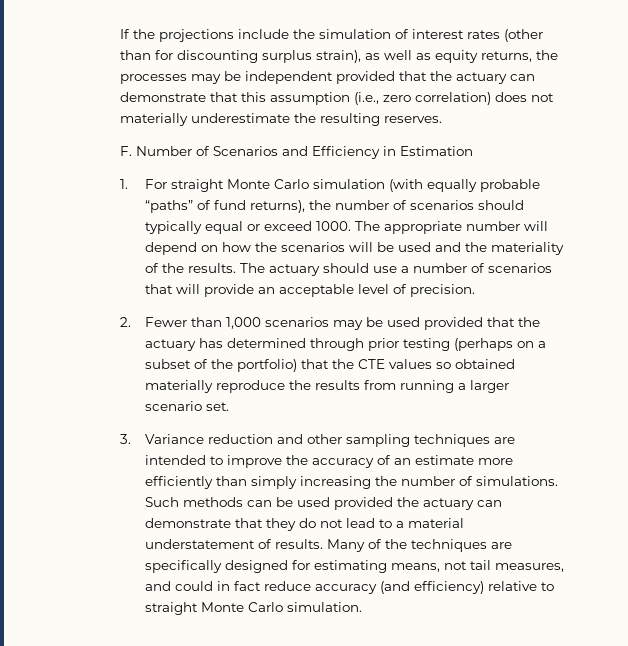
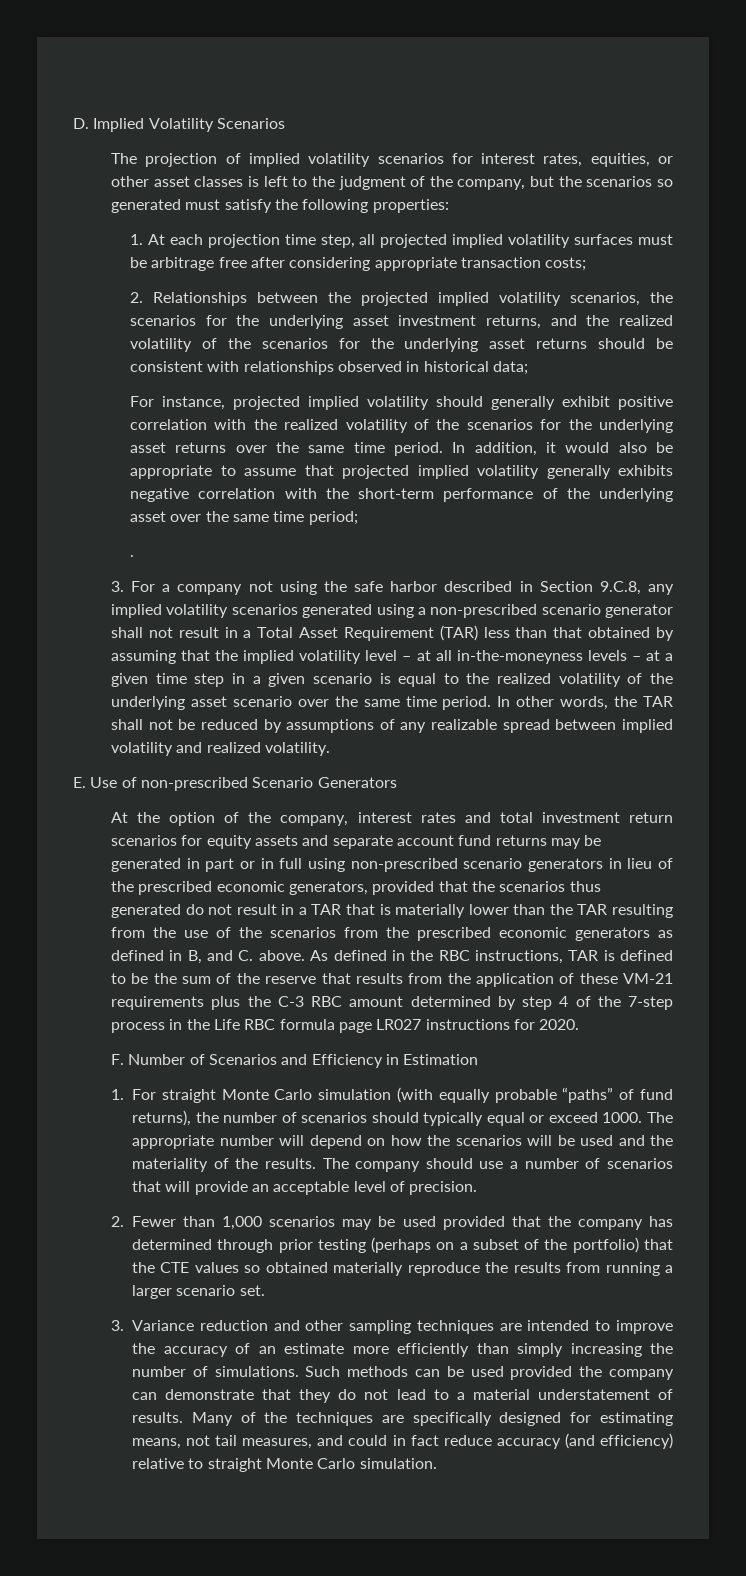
- If the projections include the simulation of interest rates (other than for discounting surplus strain), as well as equity returns, the processes may be independent provided that the actuary can demonstrate that this assumption (i.e., zero correlation) does not materially underestimate the resulting reserves.
+ D. Implied Volatility Scenarios
+ The projection of implied volatility scenarios for interest rates, equities, or other asset classes is left to the judgment of the company, but the scenarios so generated must satisfy the following properties:
+ 1. At each projection time step, all projected implied volatility surfaces must be arbitrage free after considering appropriate transaction costs;
+ 2. Relationships between the projected implied volatility scenarios, the scenarios for the underlying asset investment returns, and the realized volatility of the scenarios for the underlying asset returns should be consistent with relationships observed in historical data;
+ For instance, projected implied volatility should generally exhibit positive correlation with the realized volatility of the scenarios for the underlying asset returns over the same time period. In addition, it would also be appropriate to assume that projected implied volatility generally exhibits negative correlation with the short-term performance of the underlying asset over the same time period;
+ .
+ 3. For a company not using the safe harbor described in Section 9.C.8, any implied volatility scenarios generated using a non-prescribed scenario generator shall not result in a Total Asset Requirement (TAR) less than that obtained by assuming that the implied volatility level – at all in-the-moneyness levels – at a given time step in a given scenario is equal to the realized volatility of the underlying asset scenario over the same time period. In other words, the TAR shall not be reduced by assumptions of any realizable spread between implied volatility and realized volatility.
+ E. Use of non-prescribed Scenario Generators
+ At the option of the company, interest rates and total investment return scenarios for equity assets and separate account fund returns may be generated in part or in full using non-prescribed scenario generators in lieu of the prescribed economic generators, provided that the scenarios thus generated do not result in a TAR that is materially lower than the TAR resulting from the use of the scenarios from the prescribed economic generators as defined in B, and C. above. As defined in the RBC instructions, TAR is defined to be the sum of the reserve that results from the application of these VM-21 requirements plus the C-3 RBC amount determined by step 4 of the 7-step process in the Life RBC formula page LR027 instructions for 2020.
- The actuary should use a number of scenarios that will provide an acceptable level of precision.
+ The company should use a number of scenarios that will provide an acceptable level of precision.
- 2. Fewer than 1,000 scenarios may be used provided that the actuary has determined through prior testing (perhaps on a subset of the portfolio) that the CTE values so obtained materially reproduce the results from running a larger scenario set.
+ 2. Fewer than 1,000 scenarios may be used provided that the company has determined through prior testing (perhaps on a subset of the portfolio) that the CTE values so obtained materially reproduce the results from running a larger scenario set.
- Such methods can be used provided the actuary can demonstrate that they do not lead to a material understatement of results.
+ Such methods can be used provided the company can demonstrate that they do not lead to a material understatement of results.

